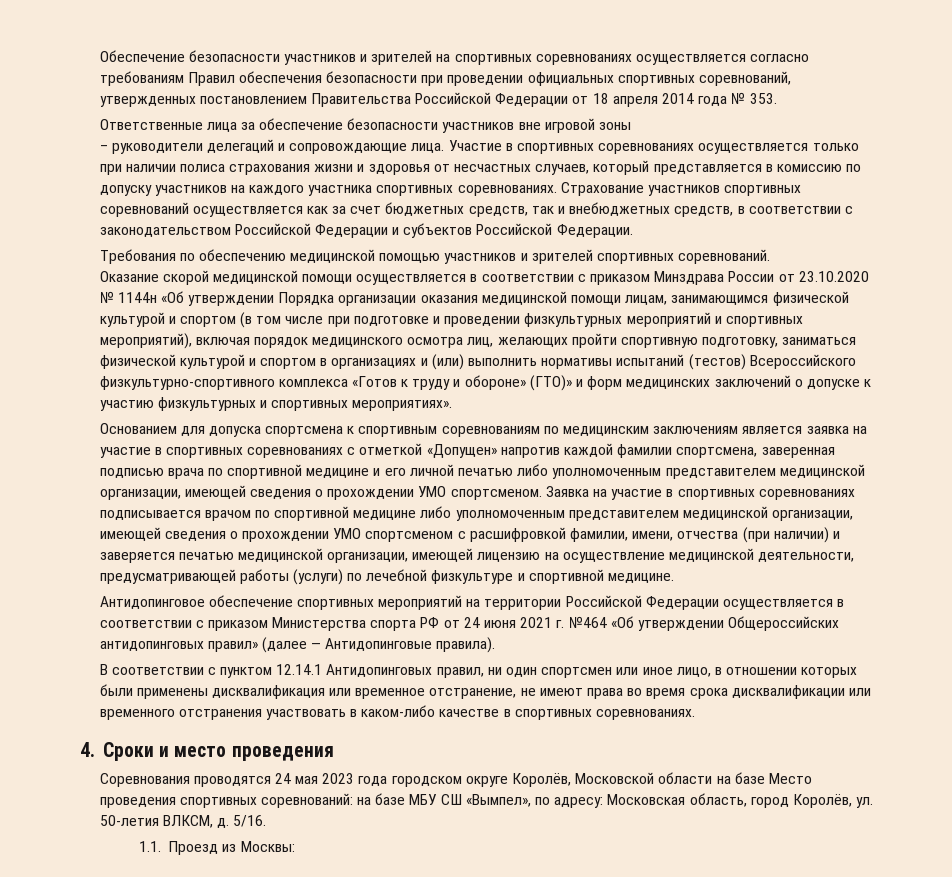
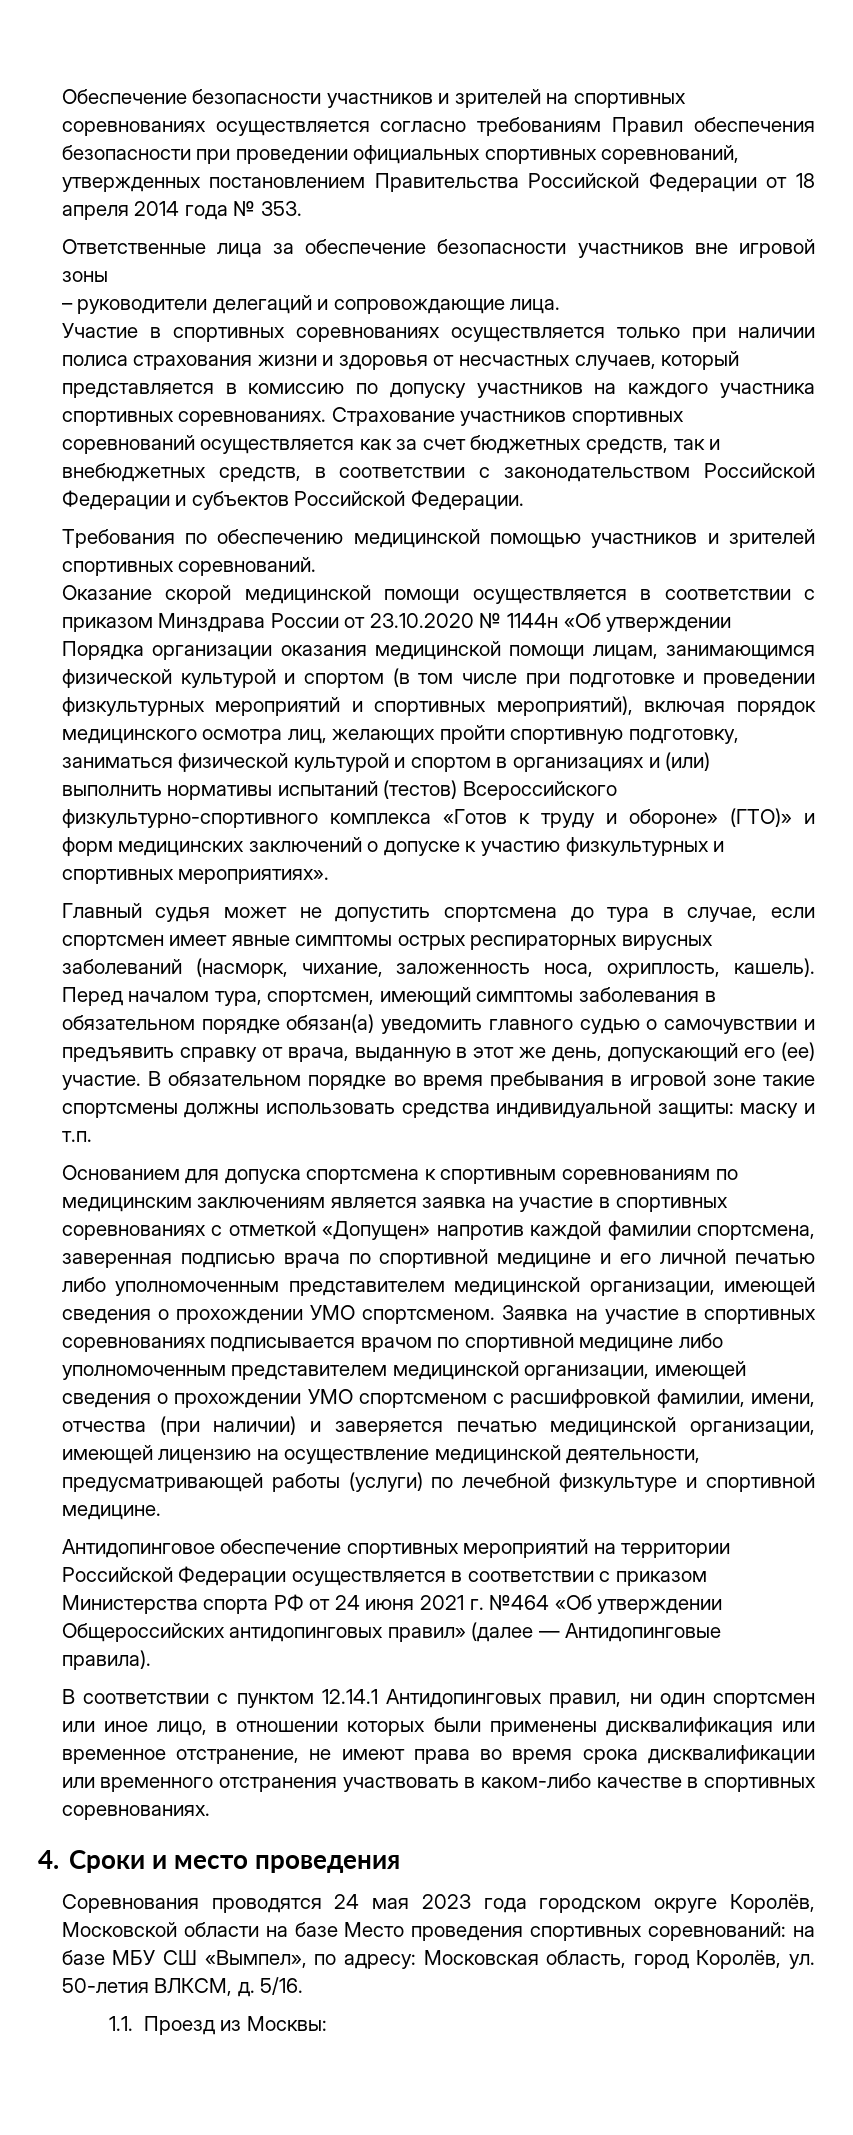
- – руководители делегаций и сопровождающие лица. Участие в спортивных соревнованиях осуществляется только при наличии полиса страхования жизни и здоровья от несчастных случаев, который представляется в комиссию по допуску участников на каждого участника спортивных соревнованиях.
+ – руководители делегаций и сопровождающие лица.
+ Участие в спортивных соревнованиях осуществляется только при наличии полиса страхования жизни и здоровья от несчастных случаев, который представляется в комиссию по допуску участников на каждого участника спортивных соревнованиях.
+ Главный судья может не допустить спортсмена до тура в случае, если спортсмен имеет явные симптомы острых респираторных вирусных заболеваний (насморк, чихание, заложенность носа, охриплость, кашель). Перед началом тура, спортсмен, имеющий симптомы заболевания в обязательном порядке обязан(а) уведомить главного судью о самочувствии и предъявить справку от врача, выданную в этот же день, допускающий его (ее) участие. В обязательном порядке во время пребывания в игровой зоне такие спортсмены должны использовать средства индивидуальной защиты: маску и т.п.

